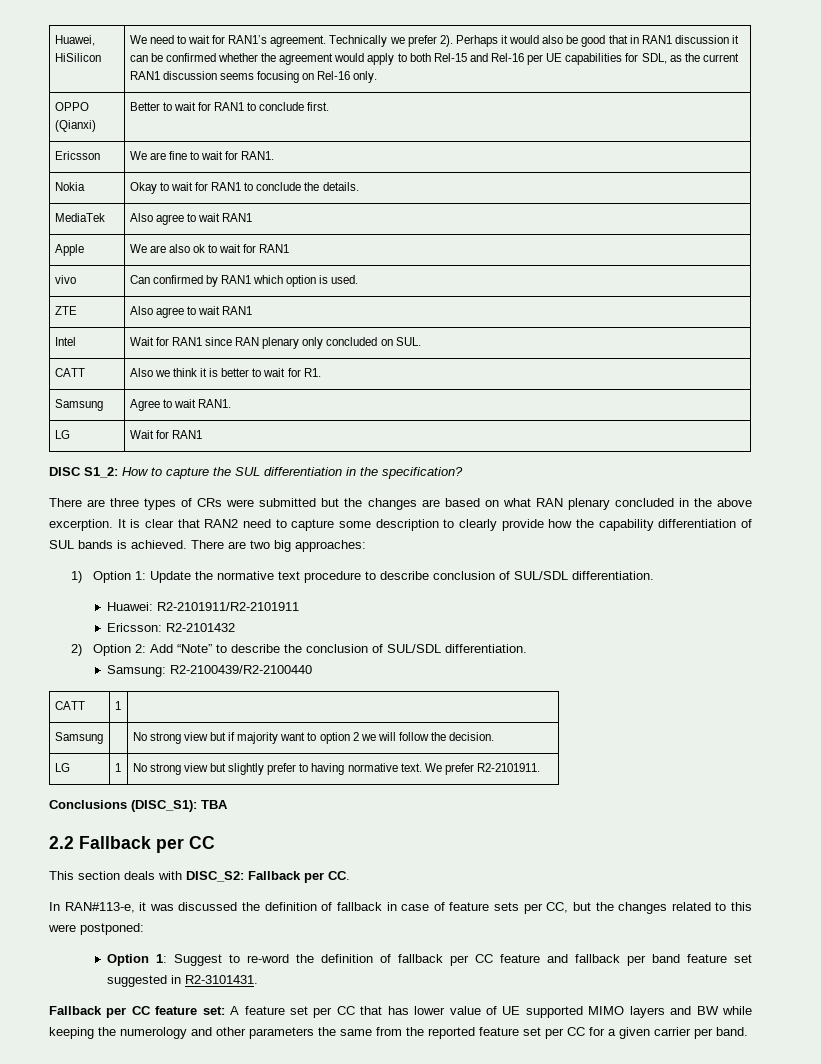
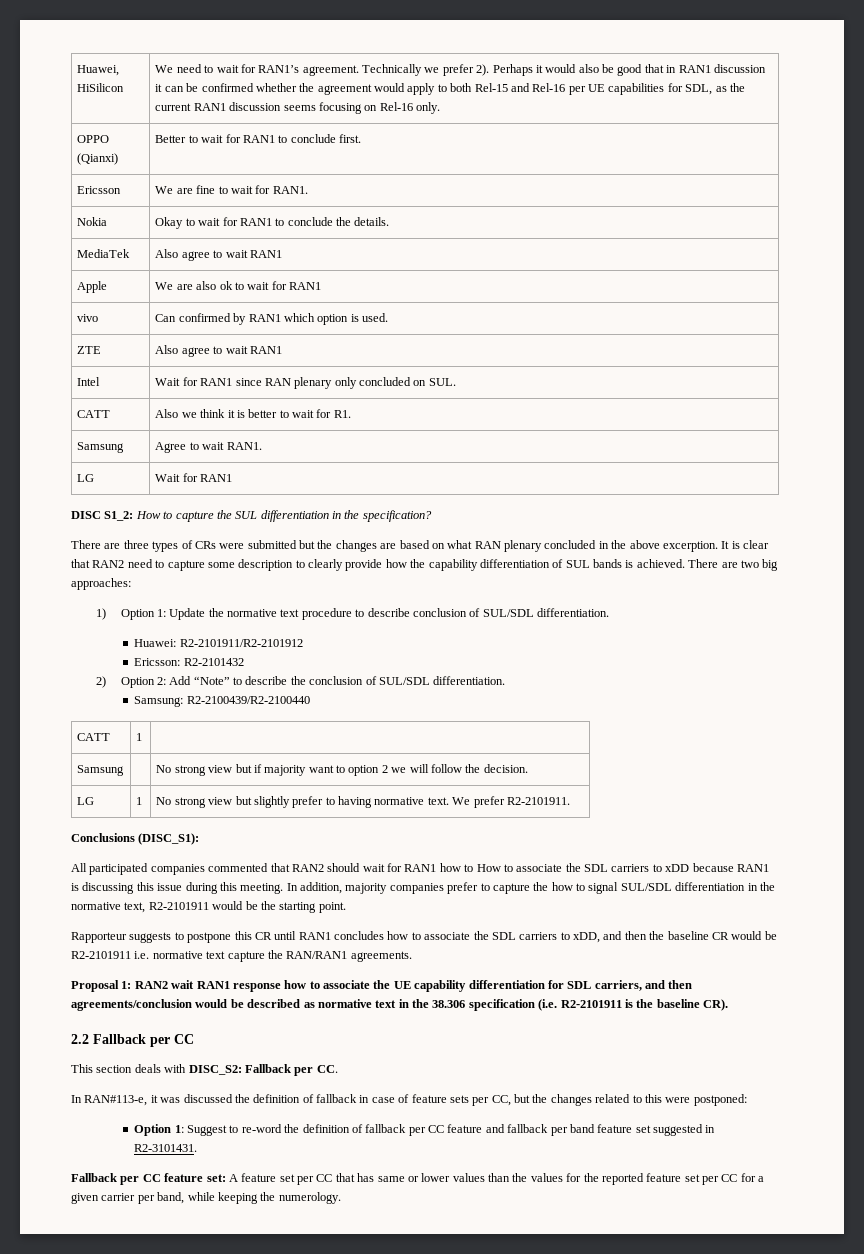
- Huawei: R2-2101911/R2-2101911
+ Huawei: R2-2101911/R2-2101912
- Conclusions (DISC_S1): TBA
+ Conclusions (DISC_S1):
+ All participated companies commented that RAN2 should wait for RAN1 how to How to associate the SDL carriers to xDD because RAN1 is discussing this issue during this meeting. In addition, majority companies prefer to capture the how to signal SUL/SDL differentiation in the normative text, R2-2101911 would be the starting point.
+ Rapporteur suggests to postpone this CR until RAN1 concludes how to associate the SDL carriers to xDD, and then the baseline CR would be R2-2101911 i.e. normative text capture the RAN/RAN1 agreements.
+ Proposal 1: RAN2 wait RAN1 response how to associate the UE capability differentiation for SDL carriers, and then agreements/conclusion would be described as normative text in the 38.306 specification (i.e. R2-2101911 is the baseline CR).
- Fallback per CC feature set: A feature set per CC that has lower value of UE supported MIMO layers and BW while keeping the numerology and other parameters the same from the reported feature set per CC for a given carrier per band.
+ Fallback per CC feature set: A feature set per CC that has same or lower values than the values for the reported feature set per CC for a given carrier per band, while keeping the numerology.

